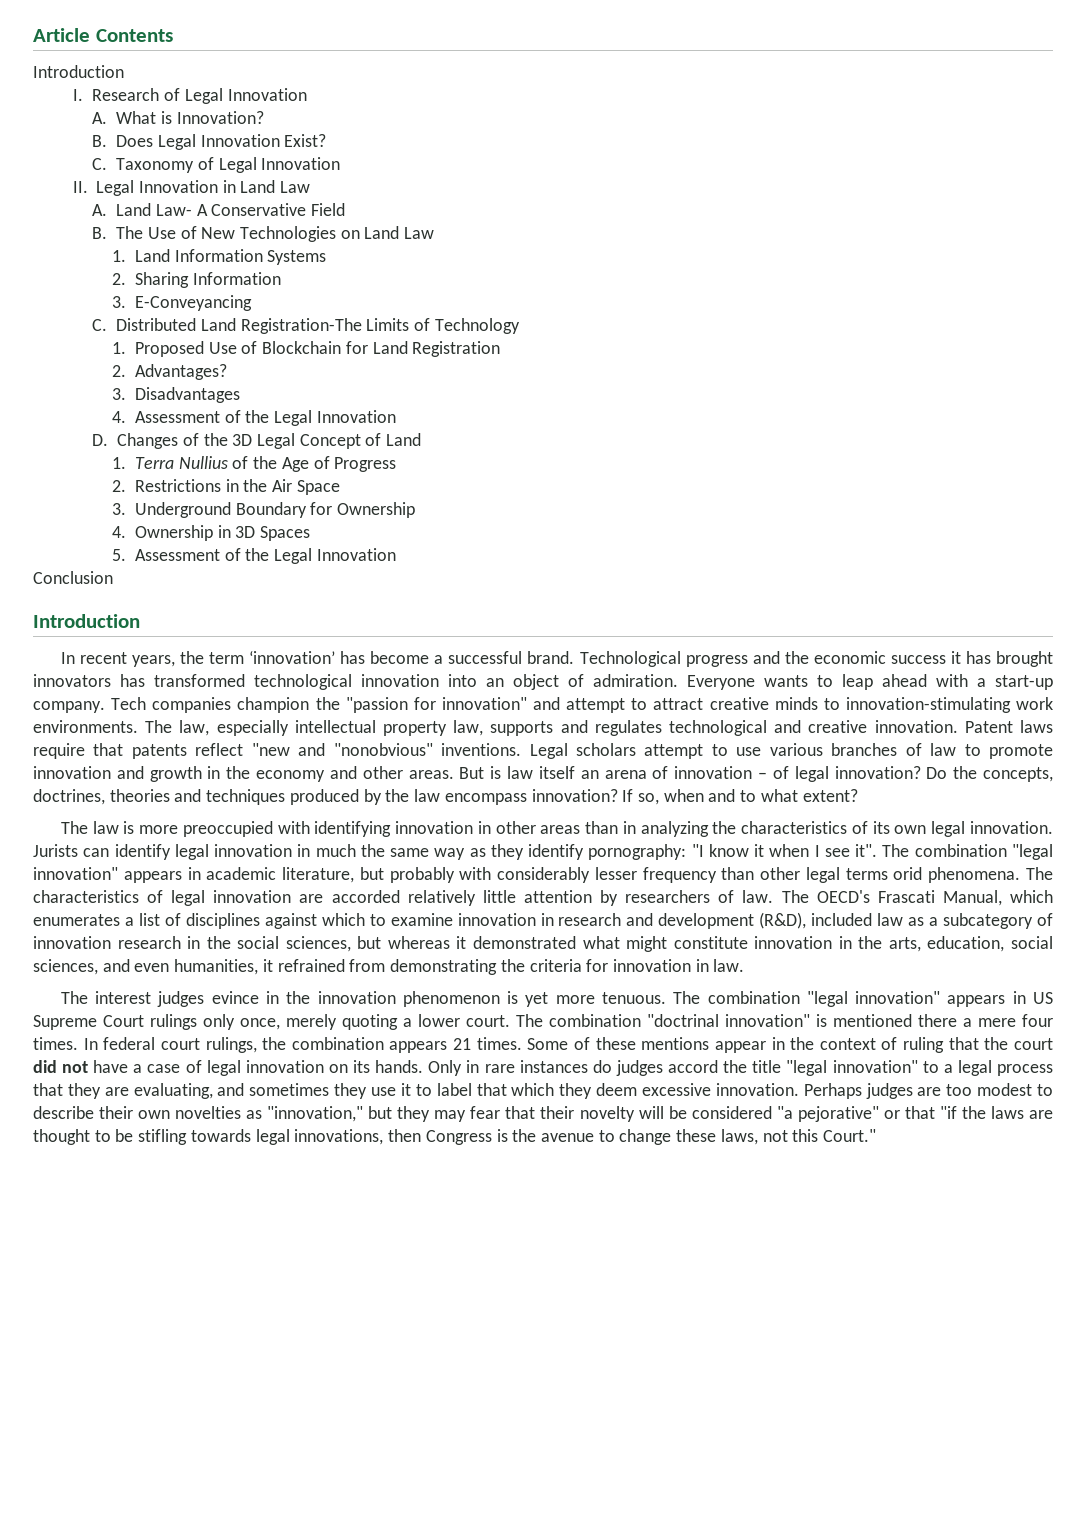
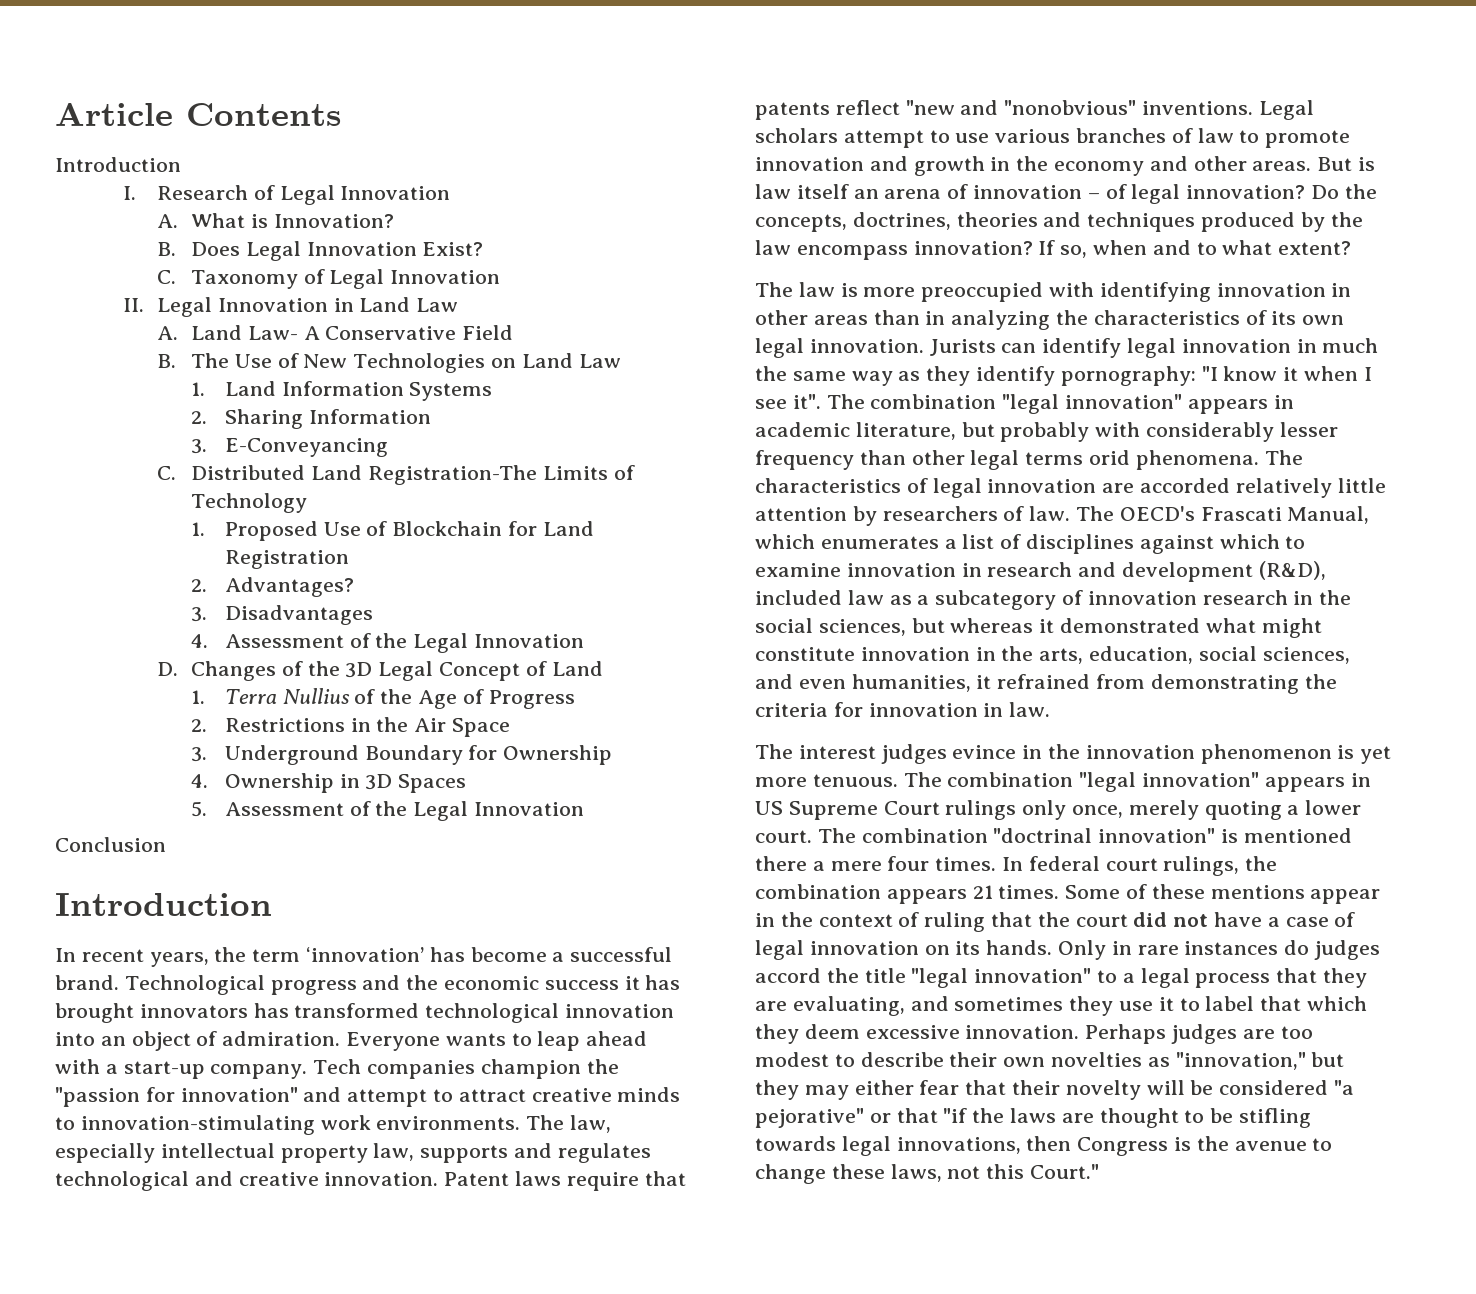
- Perhaps judges are too modest to describe their own novelties as "innovation," but they may fear that their novelty will be considered "a pejorative" or that "if the laws are thought to be stifling towards legal innovations, then Congress is the avenue to change these laws, not this Court."
+ Perhaps judges are too modest to describe their own novelties as "innovation," but they may either fear that their novelty will be considered "a pejorative" or that "if the laws are thought to be stifling towards legal innovations, then Congress is the avenue to change these laws, not this Court."

